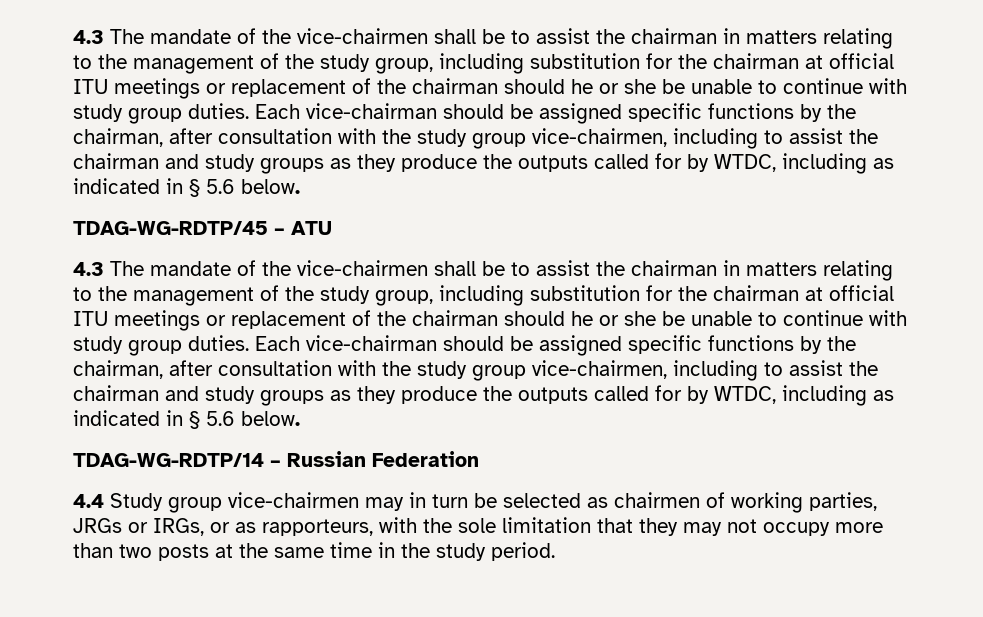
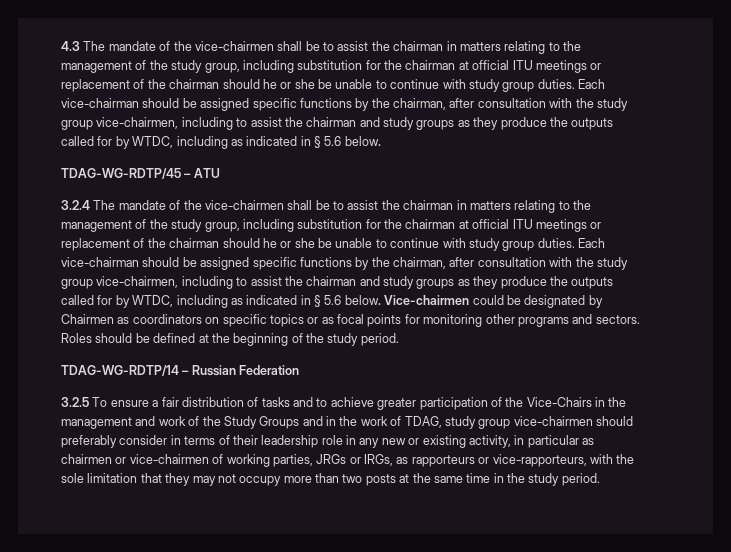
  TDAG-WG-RDTP/45 – ATU
- 4.3 The mandate of the vice-chairmen shall be to assist the chairman in matters relating to the management of the study group, including substitution for the chairman at official ITU meetings or replacement of the chairman should he or she be unable to continue with study group duties. Each vice-chairman should be assigned specific functions by the chairman, after consultation with the study group vice-chairmen, including to assist the chairman and study groups as they produce the outputs called for by WTDC, including as indicated in § 5.6 below.
+ 3.2.4 The mandate of the vice-chairmen shall be to assist the chairman in matters relating to the management of the study group, including substitution for the chairman at official ITU meetings or replacement of the chairman should he or she be unable to continue with study group duties. Each vice-chairman should be assigned specific functions by the chairman, after consultation with the study group vice-chairmen, including to assist the chairman and study groups as they produce the outputs called for by WTDC, including as indicated in § 5.6 below. Vice-chairmen could be designated by Chairmen as coordinators on specific topics or as focal points for monitoring other programs and sectors. Roles should be defined at the beginning of the study period.
  TDAG-WG-RDTP/14 – Russian Federation
- 4.4 Study group vice-chairmen may in turn be selected as chairmen of working parties, JRGs or IRGs, or as rapporteurs, with the sole limitation that they may not occupy more than two posts at the same time in the study period.
+ 3.2.5 To ensure a fair distribution of tasks and to achieve greater participation of the Vice-Chairs in the management and work of the Study Groups and in the work of TDAG, study group vice-chairmen should preferably consider in terms of their leadership role in any new or existing activity, in particular as chairmen or vice-chairmen of working parties, JRGs or IRGs, as rapporteurs or vice-rapporteurs, with the sole limitation that they may not occupy more than two posts at the same time in the study period.

